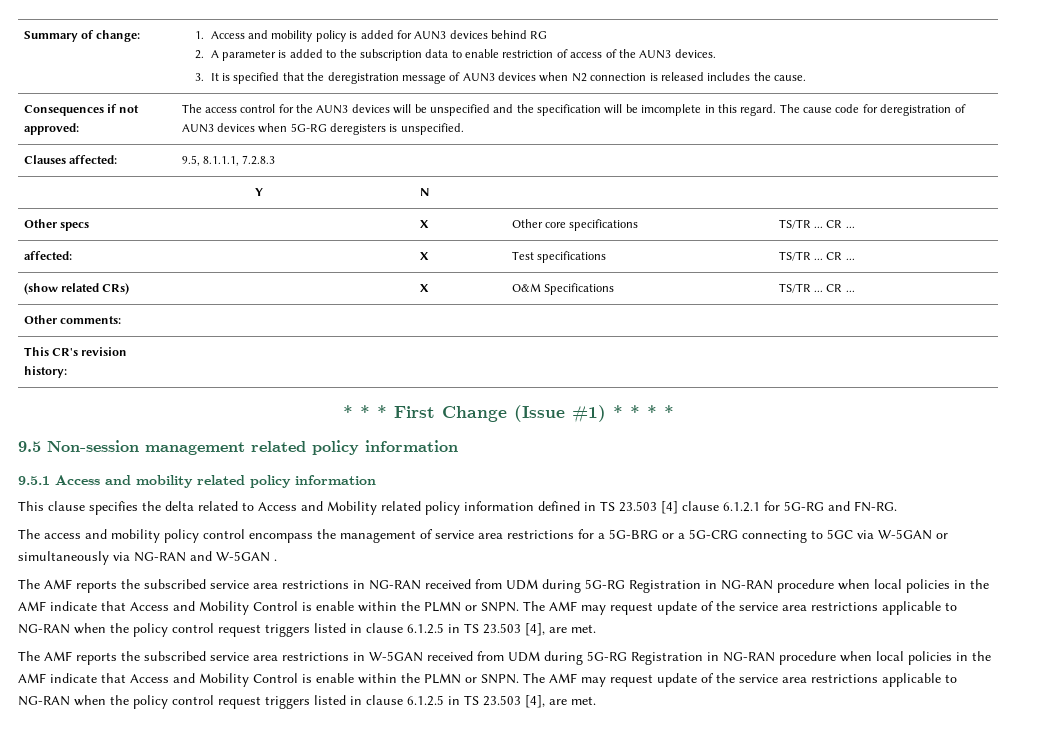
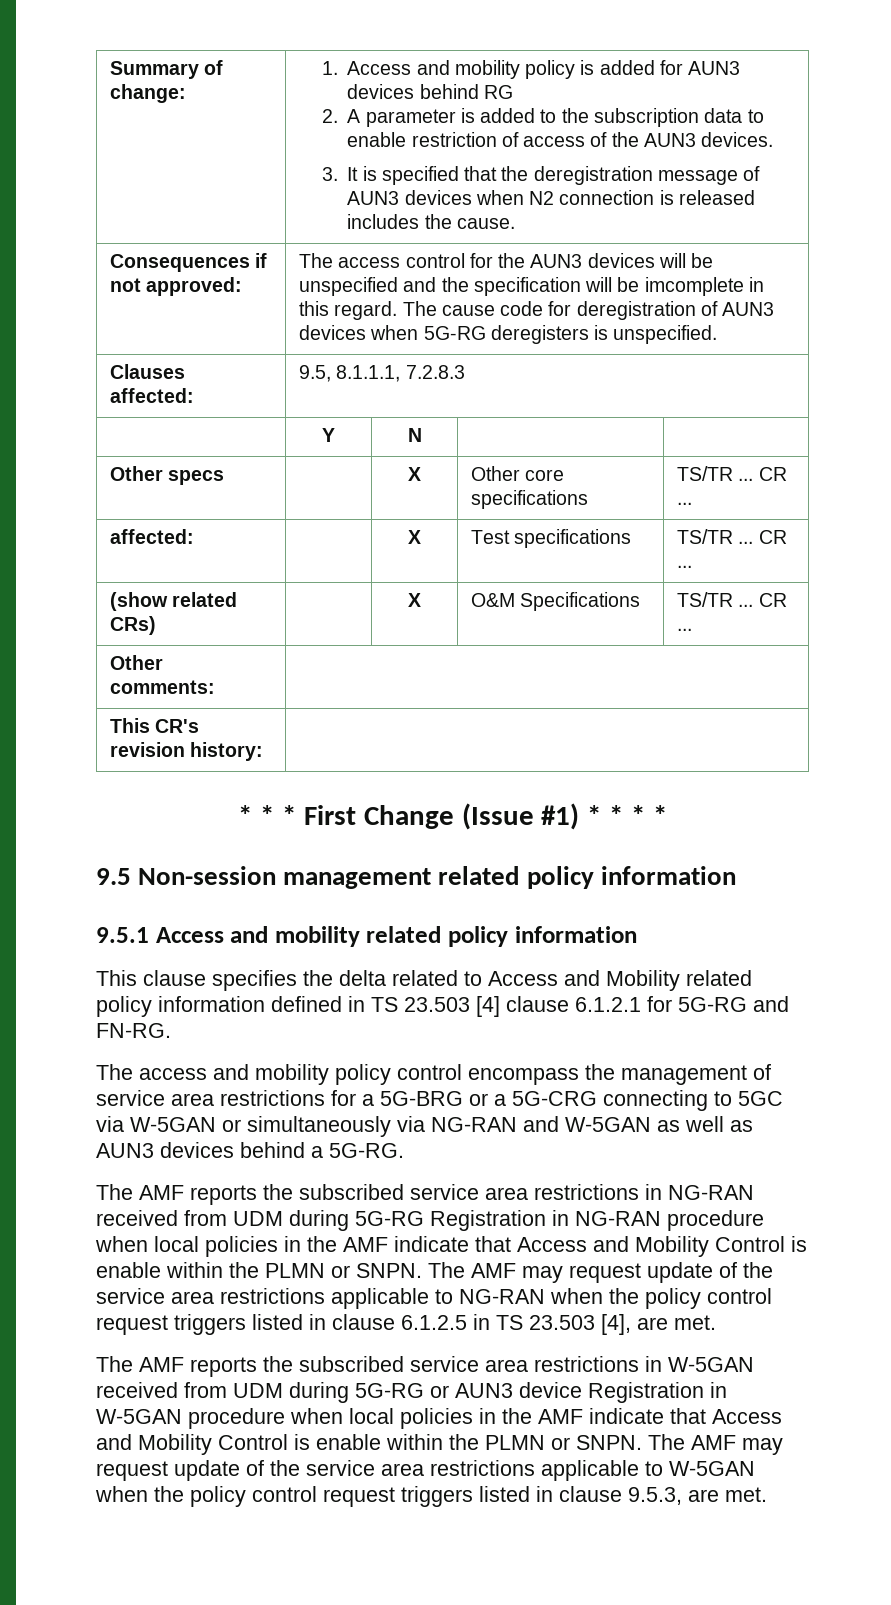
- The access and mobility policy control encompass the management of service area restrictions for a 5G-BRG or a 5G-CRG connecting to 5GC via W-5GAN or simultaneously via NG-RAN and W-5GAN .
+ The access and mobility policy control encompass the management of service area restrictions for a 5G-BRG or a 5G-CRG connecting to 5GC via W-5GAN or simultaneously via NG-RAN and W-5GAN as well as AUN3 devices behind a 5G-RG.
- The AMF reports the subscribed service area restrictions in W-5GAN received from UDM during 5G-RG Registration in NG-RAN procedure when local policies in the AMF indicate that Access and Mobility Control is enable within the PLMN or SNPN. The AMF may request update of the service area restrictions applicable to NG-RAN when the policy control request triggers listed in clause 6.1.2.5 in TS 23.503 [4], are met.
+ The AMF reports the subscribed service area restrictions in W-5GAN received from UDM during 5G-RG or AUN3 device Registration in W-5GAN procedure when local policies in the AMF indicate that Access and Mobility Control is enable within the PLMN or SNPN. The AMF may request update of the service area restrictions applicable to W-5GAN when the policy control request triggers listed in clause 9.5.3, are met.

